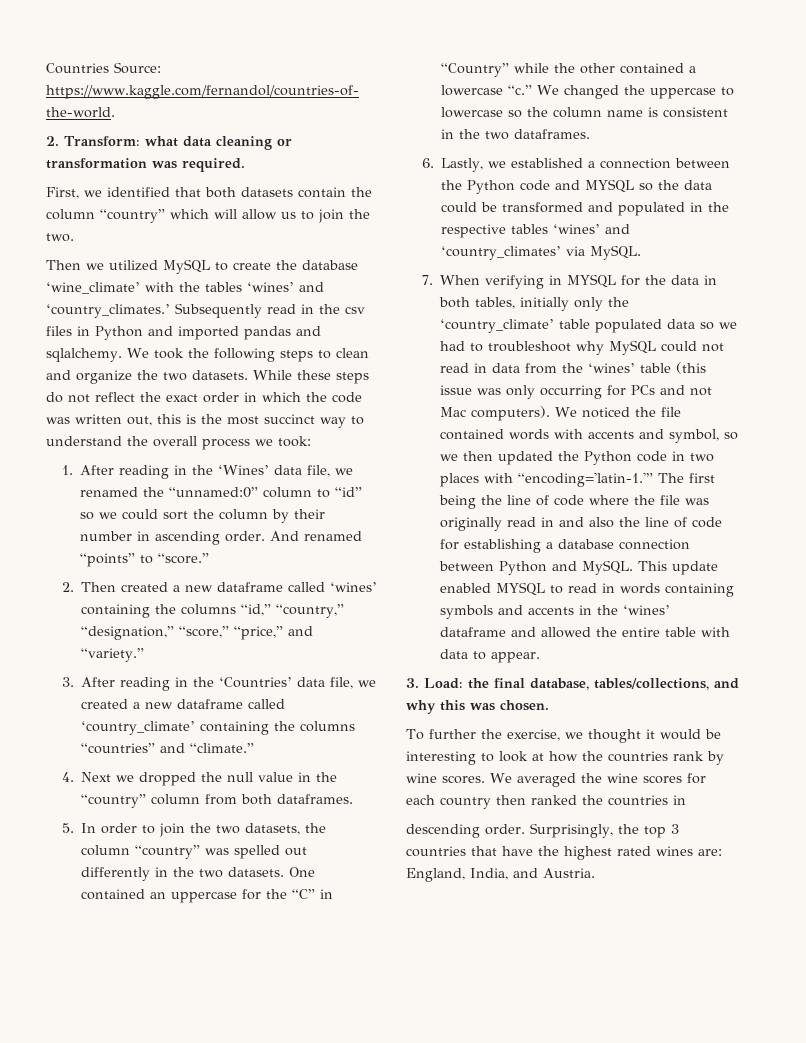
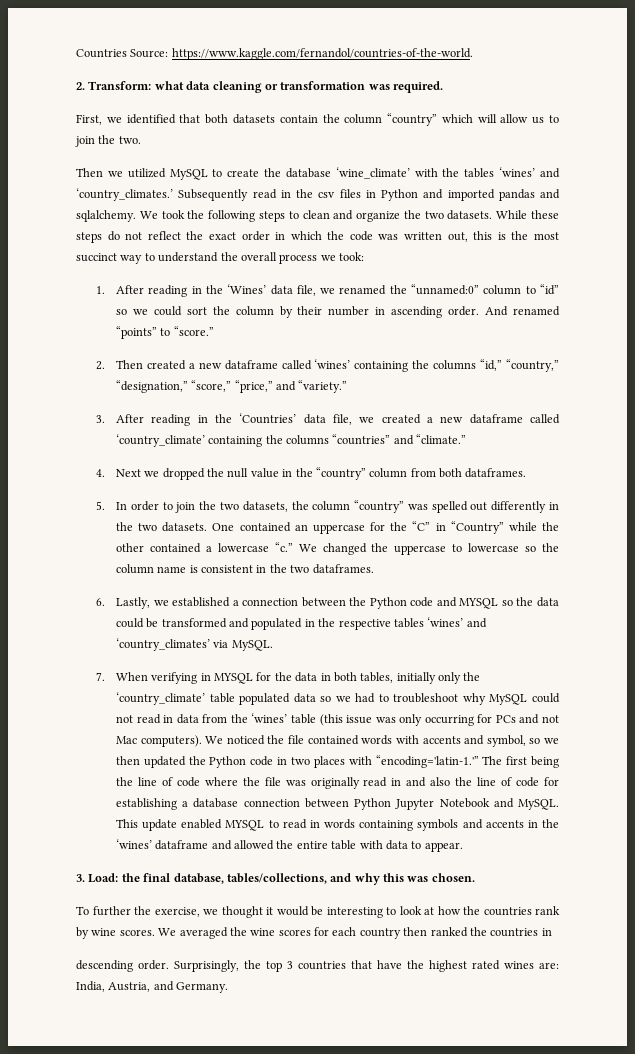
- The first being the line of code where the file was originally read in and also the line of code for establishing a database connection between Python and MySQL.
+ The first being the line of code where the file was originally read in and also the line of code for establishing a database connection between Python Jupyter Notebook and MySQL.
- Surprisingly, the top 3 countries that have the highest rated wines are: England, India, and Austria.
+ Surprisingly, the top 3 countries that have the highest rated wines are: India, Austria, and Germany.

